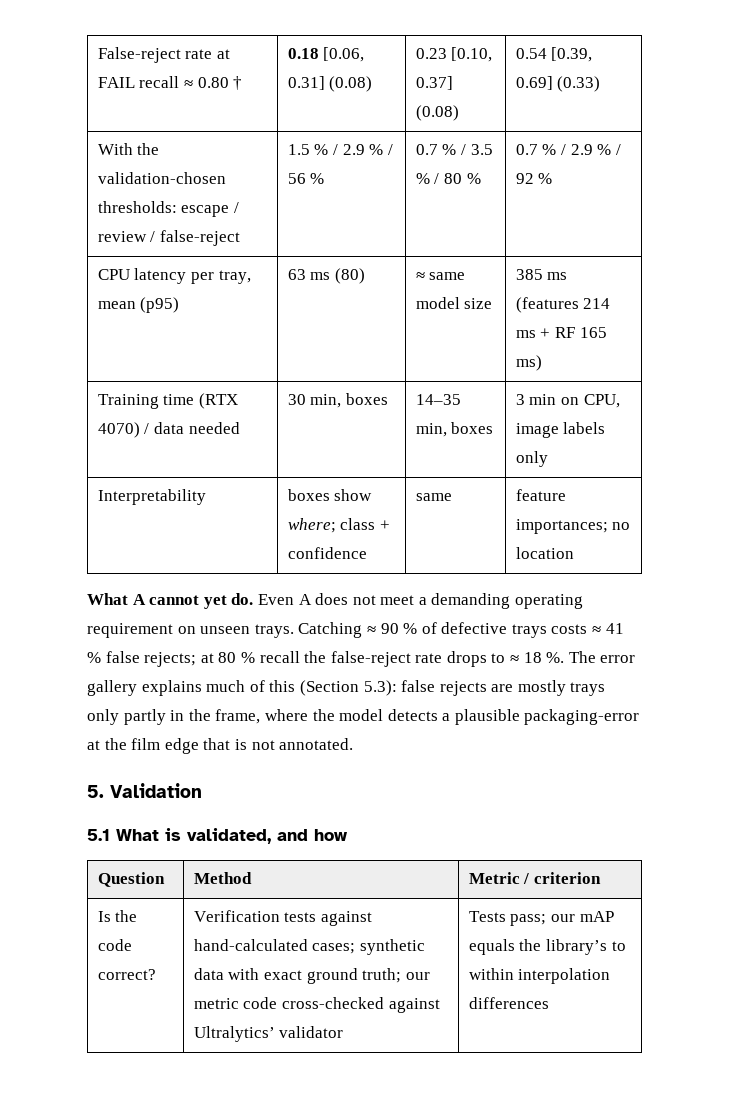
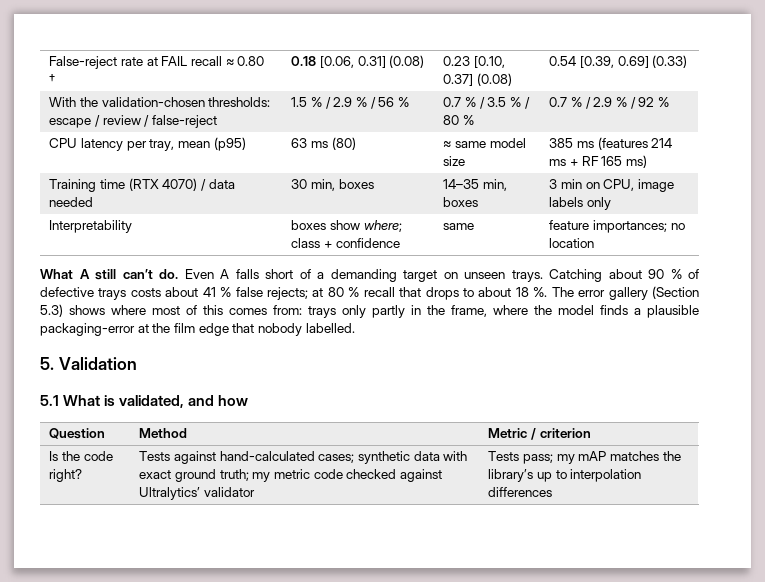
- What A cannot yet do.
+ What A still can’t do.
- Even A does not meet a demanding operating requirement on unseen trays.
+ Even A falls short of a demanding target on unseen trays.
- Catching ≈ 90 % of defective trays costs ≈ 41 % false rejects; at 80 % recall the false-reject rate drops to ≈ 18 %.
+ Catching about 90 % of defective trays costs about 41 % false rejects; at 80 % recall that drops to about 18 %.
- The error gallery explains much of this (Section 5.3): false rejects are mostly trays only partly in the frame, where the model detects a plausible packaging-error at the film edge that is not annotated.
+ The error gallery (Section 5.3) shows where most of this comes from: trays only partly in the frame, where the model finds a plausible packaging-error at the film edge that nobody labelled.
- Is the code correct? | Verification tests against hand-calculated cases; synthetic data with exact ground truth; our metric code cross-checked against Ultralytics’ validator | Tests pass; our mAP equals the library’s to within interpolation differences
+ Is the code right? | Tests against hand-calculated cases; synthetic data with exact ground truth; my metric code checked against Ultralytics’ validator | Tests pass; my mAP matches the library’s up to interpolation differences

